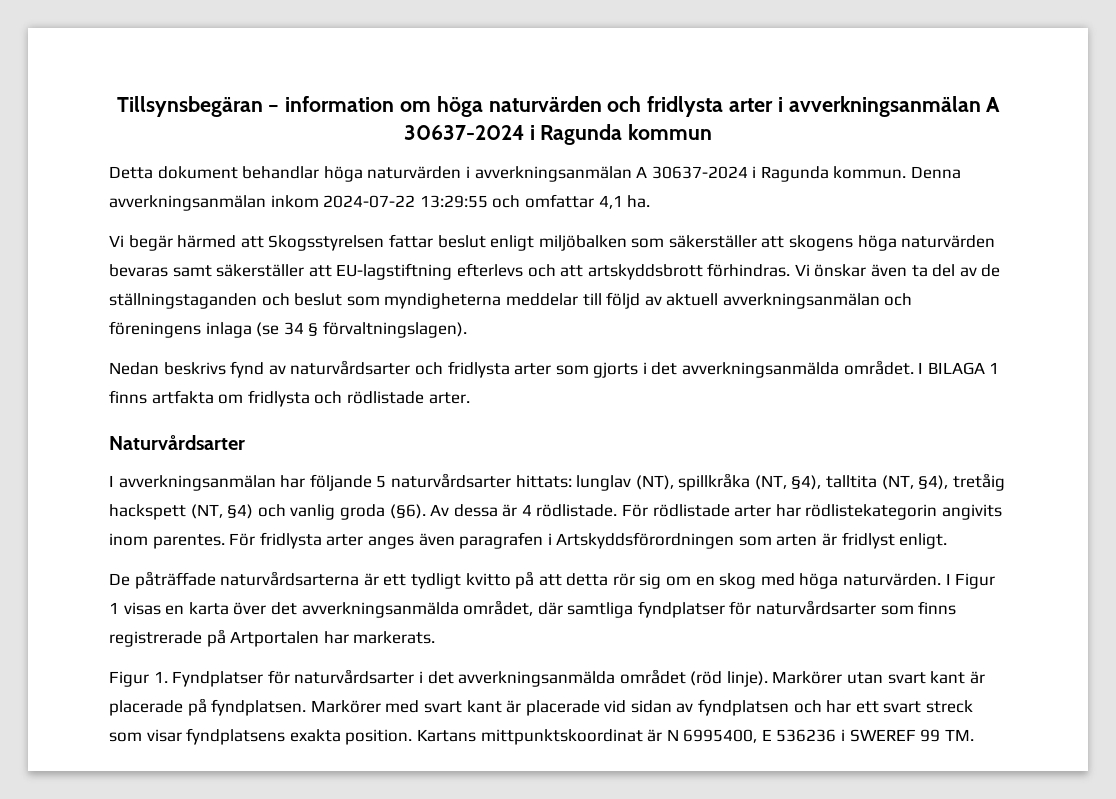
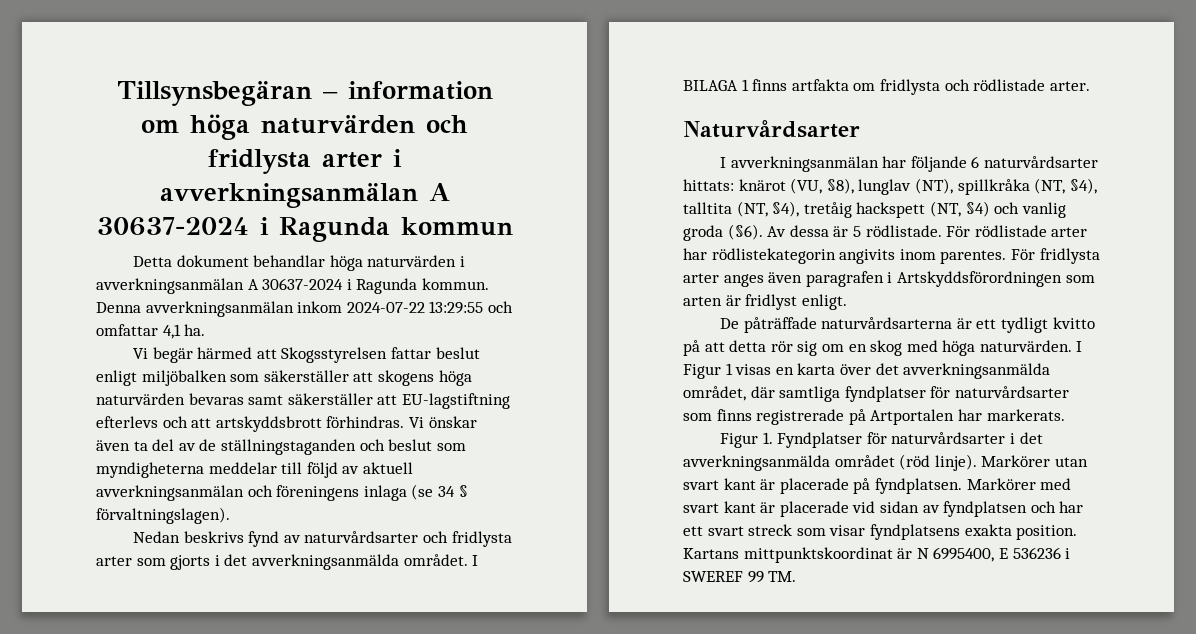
- I avverkningsanmälan har följande 5 naturvårdsarter hittats: lunglav (NT), spillkråka (NT, §4), talltita (NT, §4), tretåig hackspett (NT, §4) och vanlig groda (§6).
+ I avverkningsanmälan har följande 6 naturvårdsarter hittats: knärot (VU, §8), lunglav (NT), spillkråka (NT, §4), talltita (NT, §4), tretåig hackspett (NT, §4) och vanlig groda (§6).
- Av dessa är 4 rödlistade.
+ Av dessa är 5 rödlistade.

